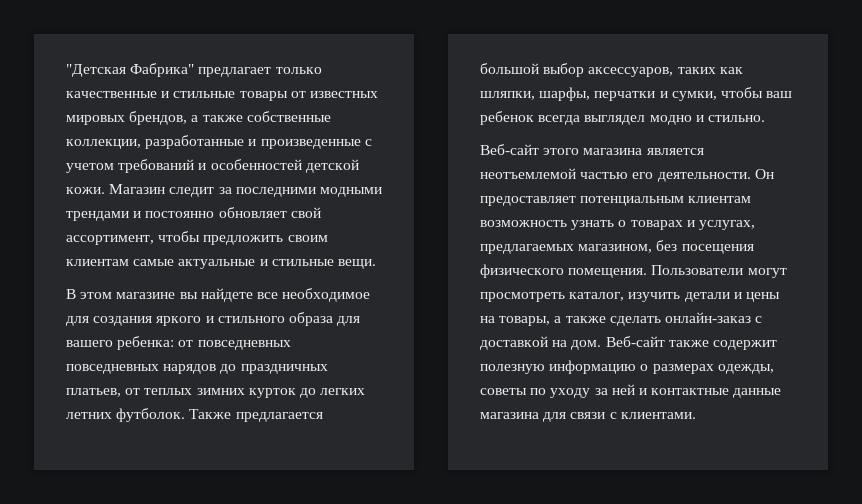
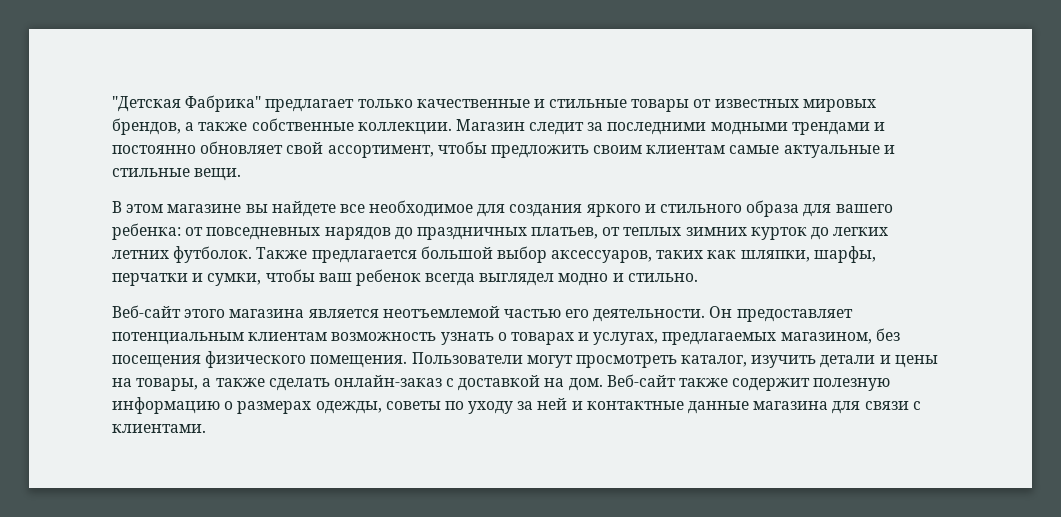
- "Детская Фабрика" предлагает только качественные и стильные товары от известных мировых брендов, а также собственные коллекции, разработанные и произведенные с учетом требований и особенностей детской кожи.
+ "Детская Фабрика" предлагает только качественные и стильные товары от известных мировых брендов, а также собственные коллекции.
- В этом магазине вы найдете все необходимое для создания яркого и стильного образа для вашего ребенка: от повседневных повседневных нарядов до праздничных платьев, от теплых зимних курток до легких летних футболок.
+ В этом магазине вы найдете все необходимое для создания яркого и стильного образа для вашего ребенка: от повседневных нарядов до праздничных платьев, от теплых зимних курток до легких летних футболок.

